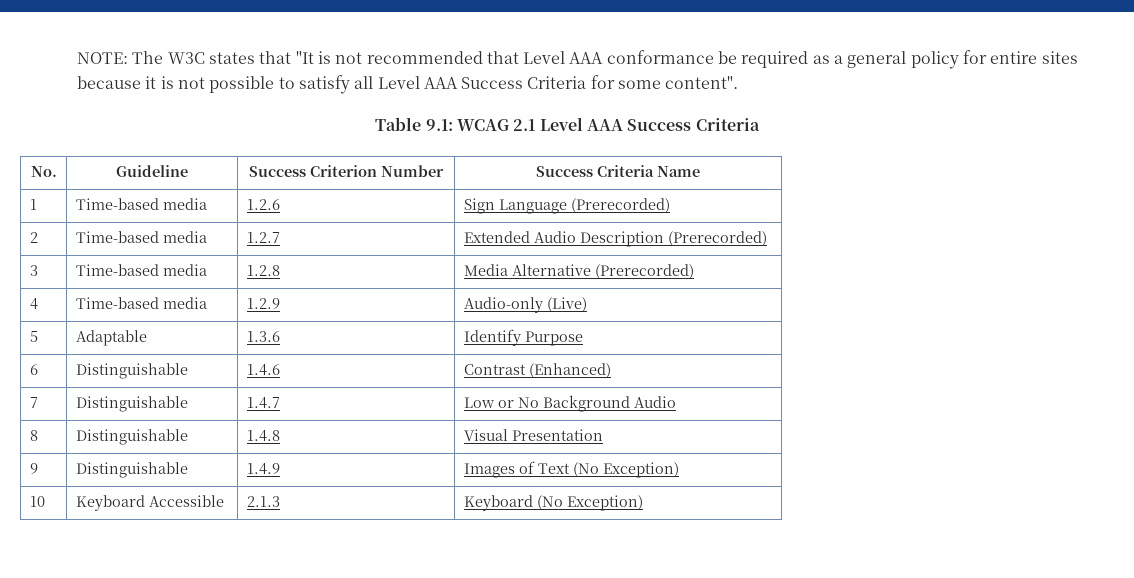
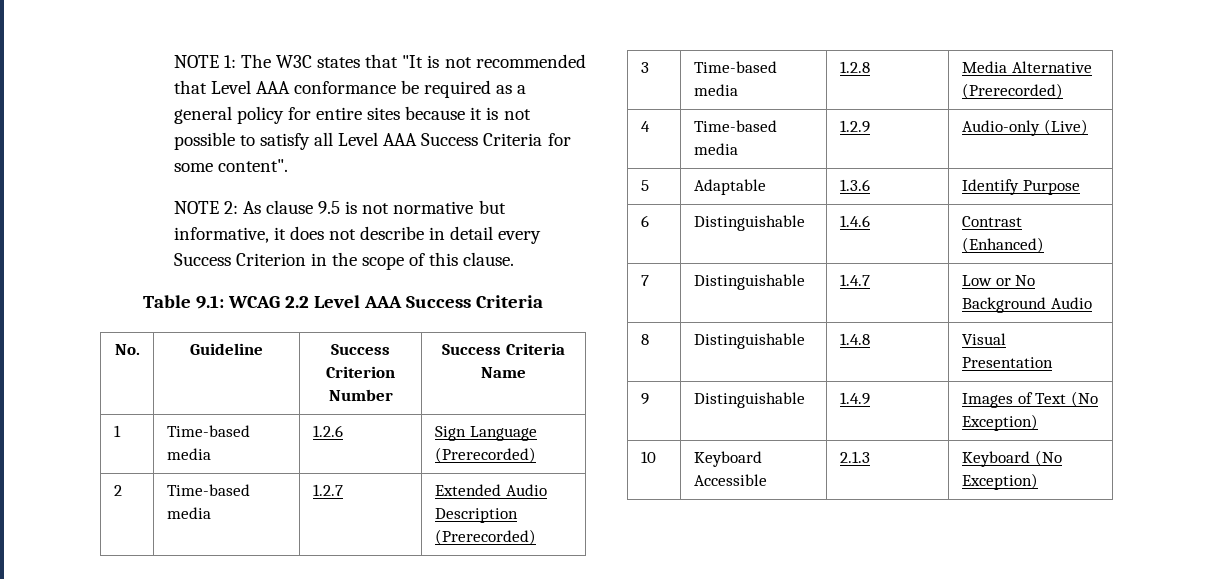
- NOTE: The W3C states that "It is not recommended that Level AAA conformance be required as a general policy for entire sites because it is not possible to satisfy all Level AAA Success Criteria for some content".
+ NOTE 1: The W3C states that "It is not recommended that Level AAA conformance be required as a general policy for entire sites because it is not possible to satisfy all Level AAA Success Criteria for some content".
+ NOTE 2: As clause 9.5 is not normative but informative, it does not describe in detail every Success Criterion in the scope of this clause.
- Table 9.1: WCAG 2.1 Level AAA Success Criteria
+ Table 9.1: WCAG 2.2 Level AAA Success Criteria

